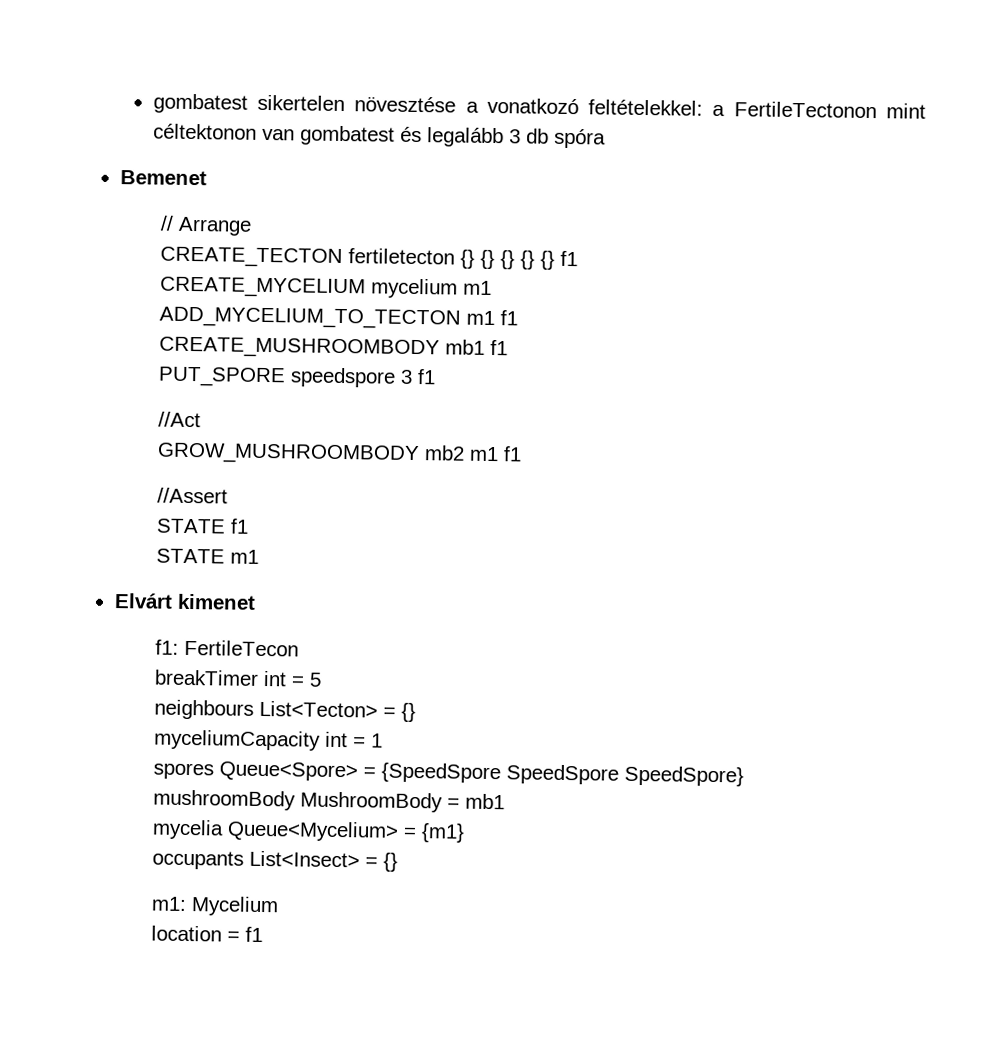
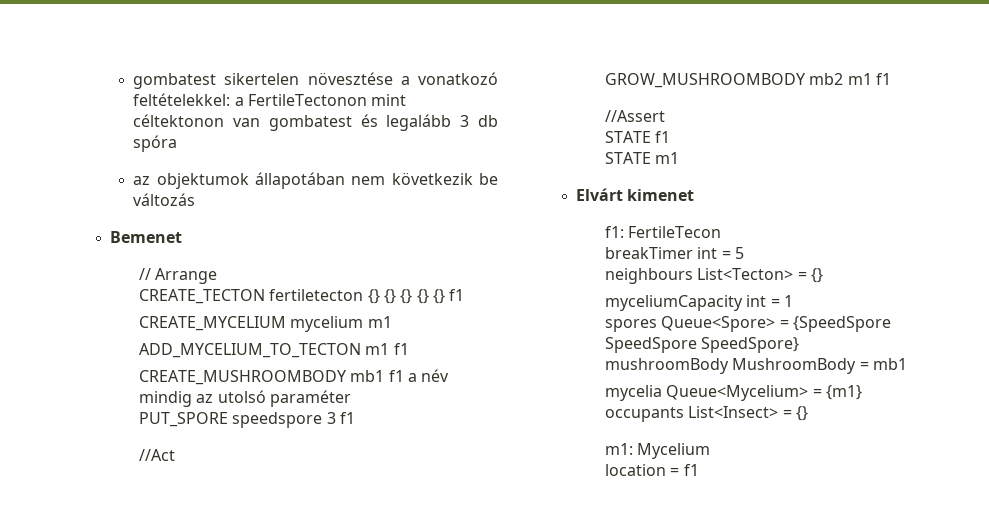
+ az objektumok állapotában nem következik be változás
- CREATE_MUSHROOMBODY mb1 f1
+ CREATE_MUSHROOMBODY mb1 f1 a név mindig az utolsó paraméter

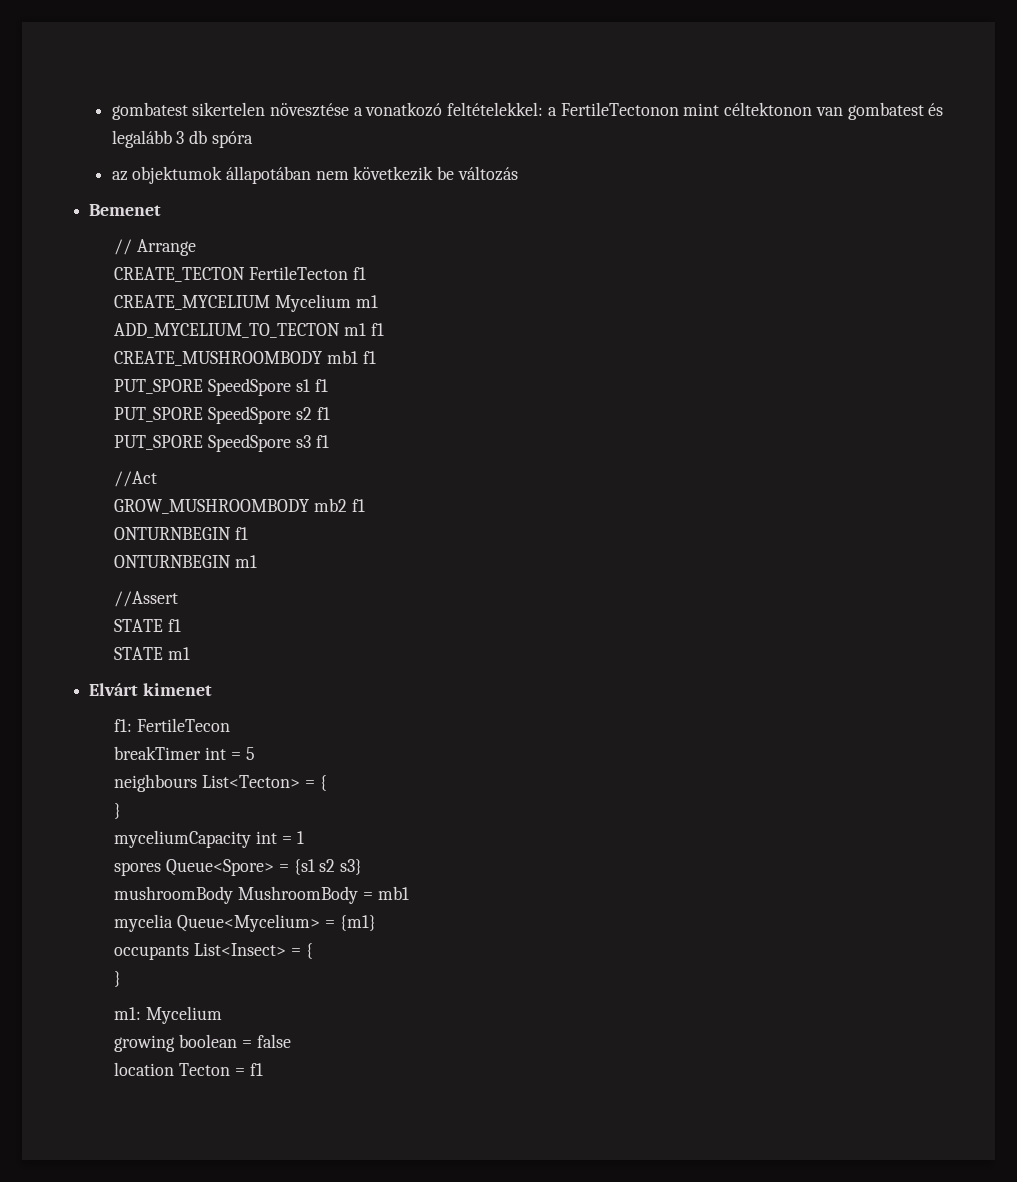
- CREATE_TECTON fertiletecton {} {} {} {} {} f1
+ CREATE_TECTON FertileTecton f1
- CREATE_MYCELIUM mycelium m1
+ CREATE_MYCELIUM Mycelium m1
- CREATE_MUSHROOMBODY mb1 f1 a név mindig az utolsó paraméter
- PUT_SPORE speedspore 3 f1
+ CREATE_MUSHROOMBODY mb1 f1
+ PUT_SPORE SpeedSpore s1 f1
+ PUT_SPORE SpeedSpore s2 f1
+ PUT_SPORE SpeedSpore s3 f1
- GROW_MUSHROOMBODY mb2 m1 f1
+ GROW_MUSHROOMBODY mb2 f1
+ ONTURNBEGIN f1
+ ONTURNBEGIN m1
- neighbours List<Tecton> = {}
+ neighbours List<Tecton> = {
+ }
- spores Queue<Spore> = {SpeedSpore SpeedSpore SpeedSpore}
+ spores Queue<Spore> = {s1 s2 s3}
- occupants List<Insect> = {}
+ occupants List<Insect> = {
+ }
+ growing boolean = false
- location = f1
+ location Tecton = f1

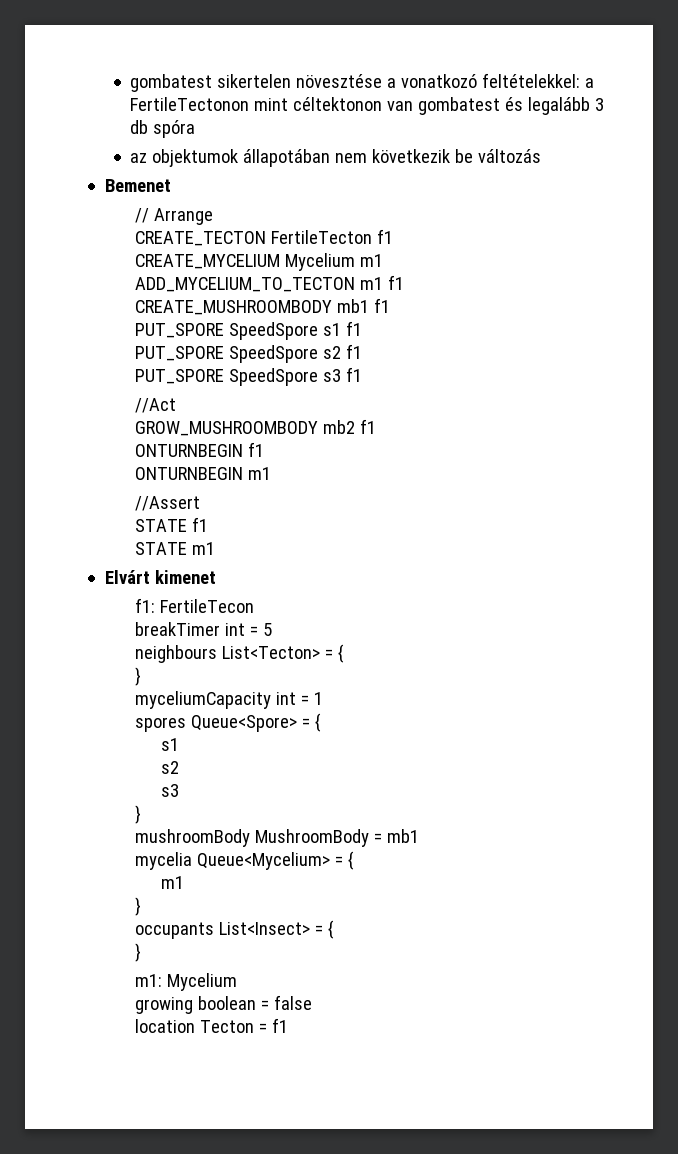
- spores Queue<Spore> = {s1 s2 s3}
+ spores Queue<Spore> = {
+ s1
+ s2
+ s3
+ }
- mycelia Queue<Mycelium> = {m1}
+ mycelia Queue<Mycelium> = {
+ m1
+ }

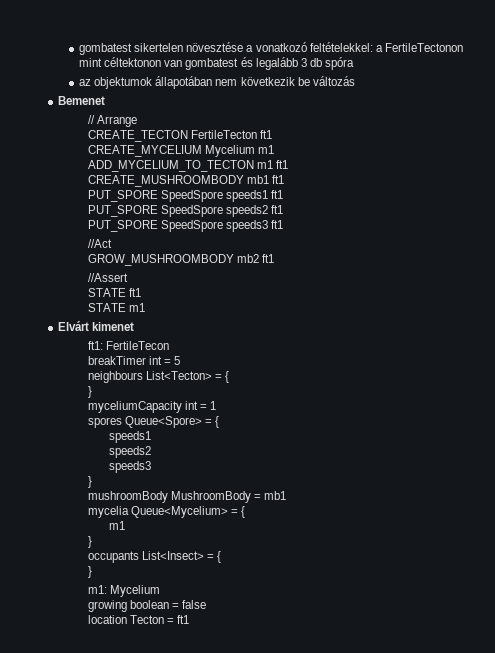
- CREATE_TECTON FertileTecton f1
+ CREATE_TECTON FertileTecton ft1
- ADD_MYCELIUM_TO_TECTON m1 f1
+ ADD_MYCELIUM_TO_TECTON m1 ft1
- CREATE_MUSHROOMBODY mb1 f1
- PUT_SPORE SpeedSpore s1 f1
- PUT_SPORE SpeedSpore s2 f1
- PUT_SPORE SpeedSpore s3 f1
+ CREATE_MUSHROOMBODY mb1 ft1
+ PUT_SPORE SpeedSpore speeds1 ft1
+ PUT_SPORE SpeedSpore speeds2 ft1
+ PUT_SPORE SpeedSpore speeds3 ft1
- GROW_MUSHROOMBODY mb2 f1
- ONTURNBEGIN f1
- ONTURNBEGIN m1
+ GROW_MUSHROOMBODY mb2 ft1
- STATE f1
+ STATE ft1
- f1: FertileTecon
+ ft1: FertileTecon
  spores Queue<Spore> = {
- s1
- s2
- s3
+ speeds1
+ speeds2
+ speeds3
- location Tecton = f1
+ location Tecton = ft1

